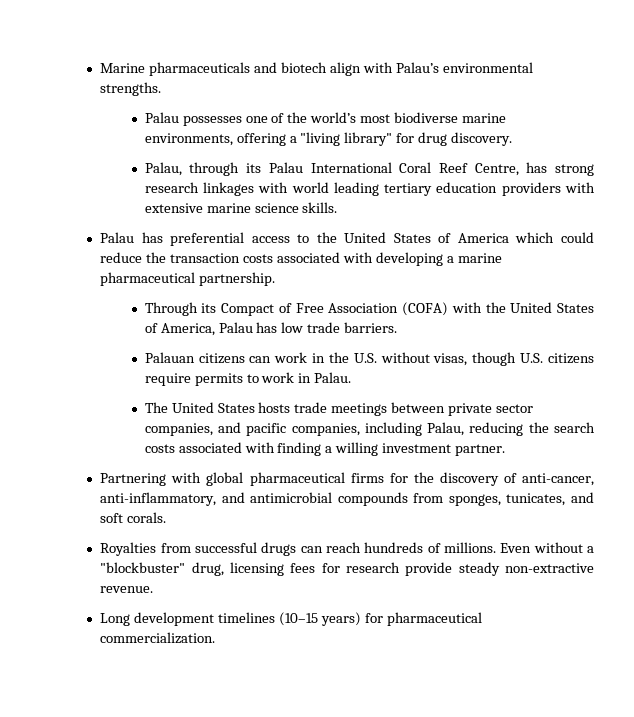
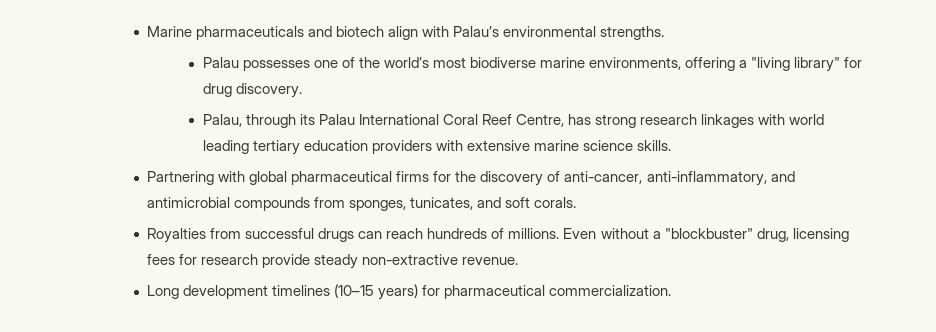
- Palau has preferential access to the United States of America which could reduce the transaction costs associated with developing a marine pharmaceutical partnership.
- Through its Compact of Free Association (COFA) with the United States of America, Palau has low trade barriers.
- Palauan citizens can work in the U.S. without visas, though U.S. citizens require permits to work in Palau.
- The United States hosts trade meetings between private sector companies, and pacific companies, including Palau, reducing the search costs associated with finding a willing investment partner.

